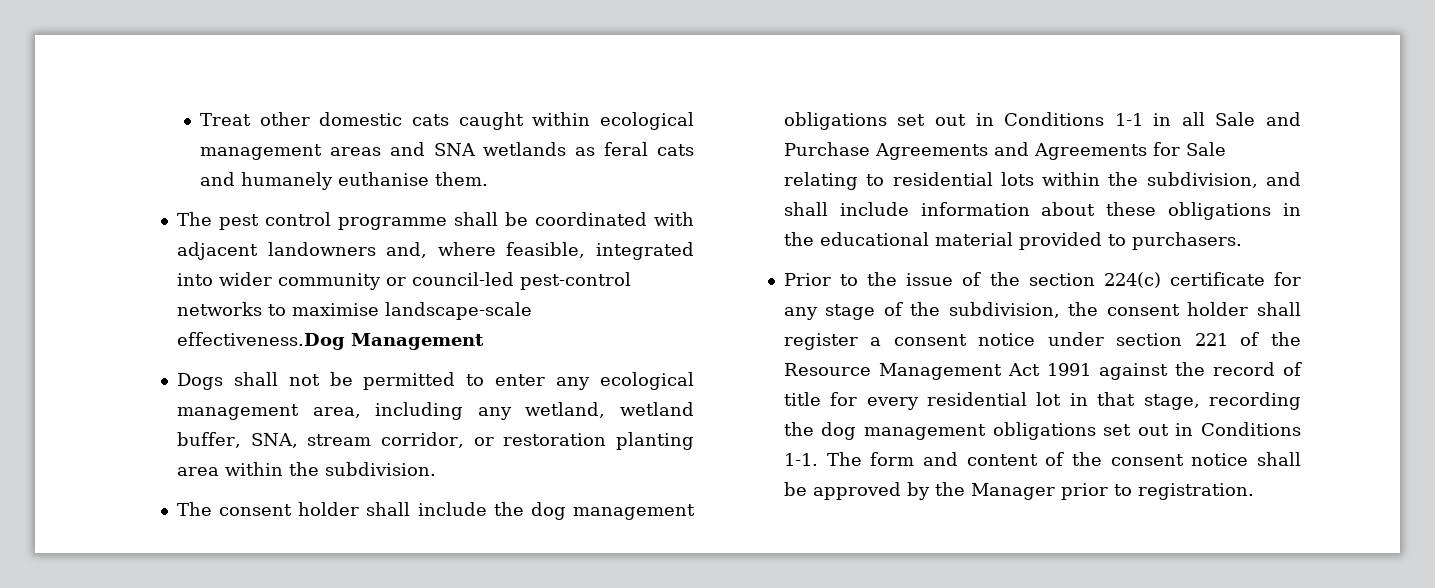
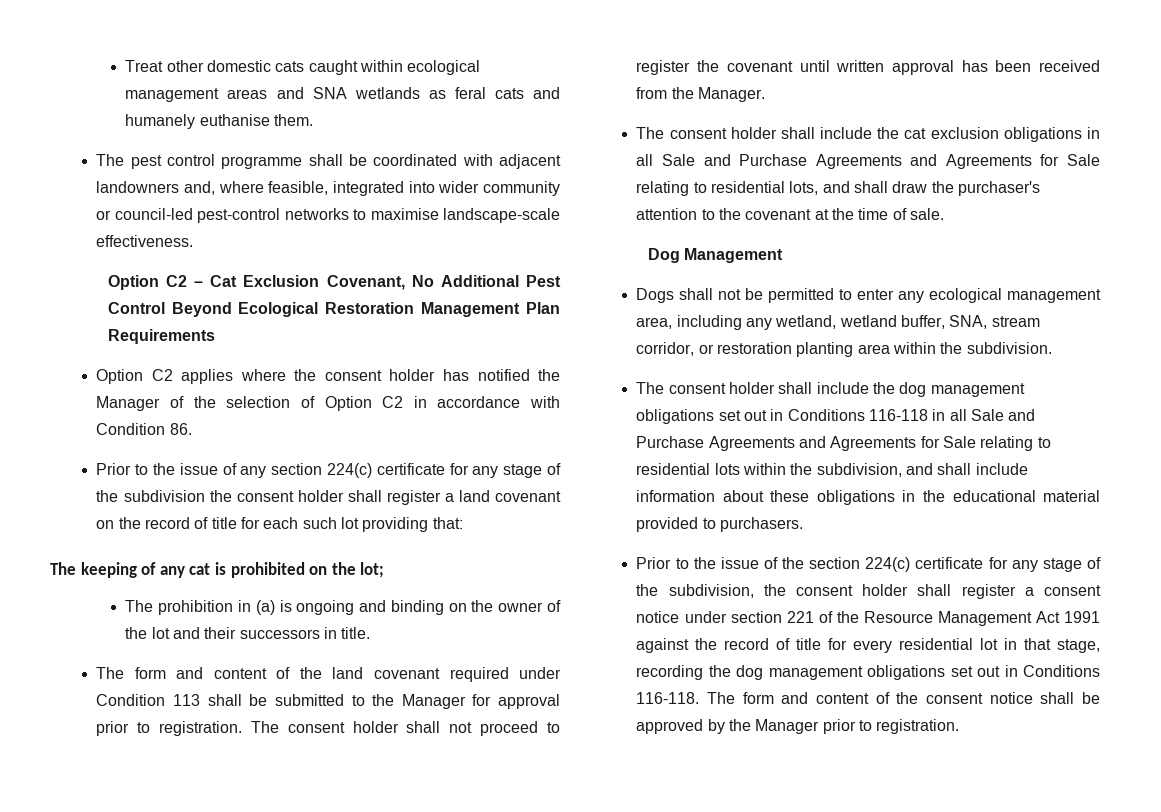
- The pest control programme shall be coordinated with adjacent landowners and, where feasible, integrated into wider community or council-led pest-control networks to maximise landscape-scale effectiveness.Dog Management
+ The pest control programme shall be coordinated with adjacent landowners and, where feasible, integrated into wider community or council-led pest-control networks to maximise landscape-scale effectiveness.
+ Option C2 – Cat Exclusion Covenant, No Additional Pest Control Beyond Ecological Restoration Management Plan Requirements
+ Option C2 applies where the consent holder has notified the Manager of the selection of Option C2 in accordance with Condition 86.
+ Prior to the issue of any section 224(c) certificate for any stage of the subdivision the consent holder shall register a land covenant on the record of title for each such lot providing that:
+ The keeping of any cat is prohibited on the lot;
+ The prohibition in (a) is ongoing and binding on the owner of the lot and their successors in title.
+ The form and content of the land covenant required under Condition 113 shall be submitted to the Manager for approval prior to registration. The consent holder shall not proceed to register the covenant until written approval has been received from the Manager.
+ The consent holder shall include the cat exclusion obligations in all Sale and Purchase Agreements and Agreements for Sale relating to residential lots, and shall draw the purchaser's attention to the covenant at the time of sale.
+ Dog Management
- The consent holder shall include the dog management obligations set out in Conditions 1-1 in all Sale and Purchase Agreements and Agreements for Sale relating to residential lots within the subdivision, and shall include information about these obligations in the educational material provided to purchasers.
+ The consent holder shall include the dog management obligations set out in Conditions 116-118 in all Sale and Purchase Agreements and Agreements for Sale relating to residential lots within the subdivision, and shall include information about these obligations in the educational material provided to purchasers.
- Prior to the issue of the section 224(c) certificate for any stage of the subdivision, the consent holder shall register a consent notice under section 221 of the Resource Management Act 1991 against the record of title for every residential lot in that stage, recording the dog management obligations set out in Conditions 1-1.
+ Prior to the issue of the section 224(c) certificate for any stage of the subdivision, the consent holder shall register a consent notice under section 221 of the Resource Management Act 1991 against the record of title for every residential lot in that stage, recording the dog management obligations set out in Conditions 116-118.

